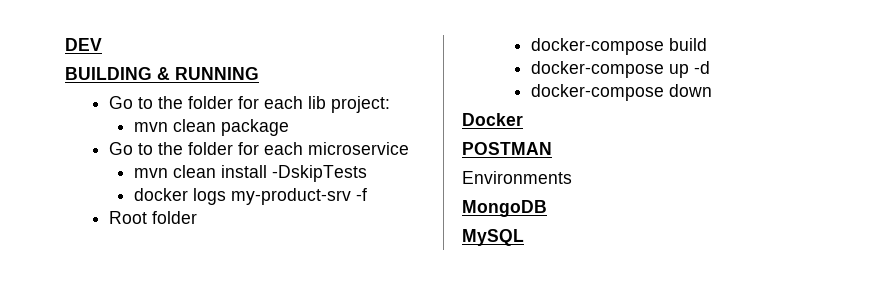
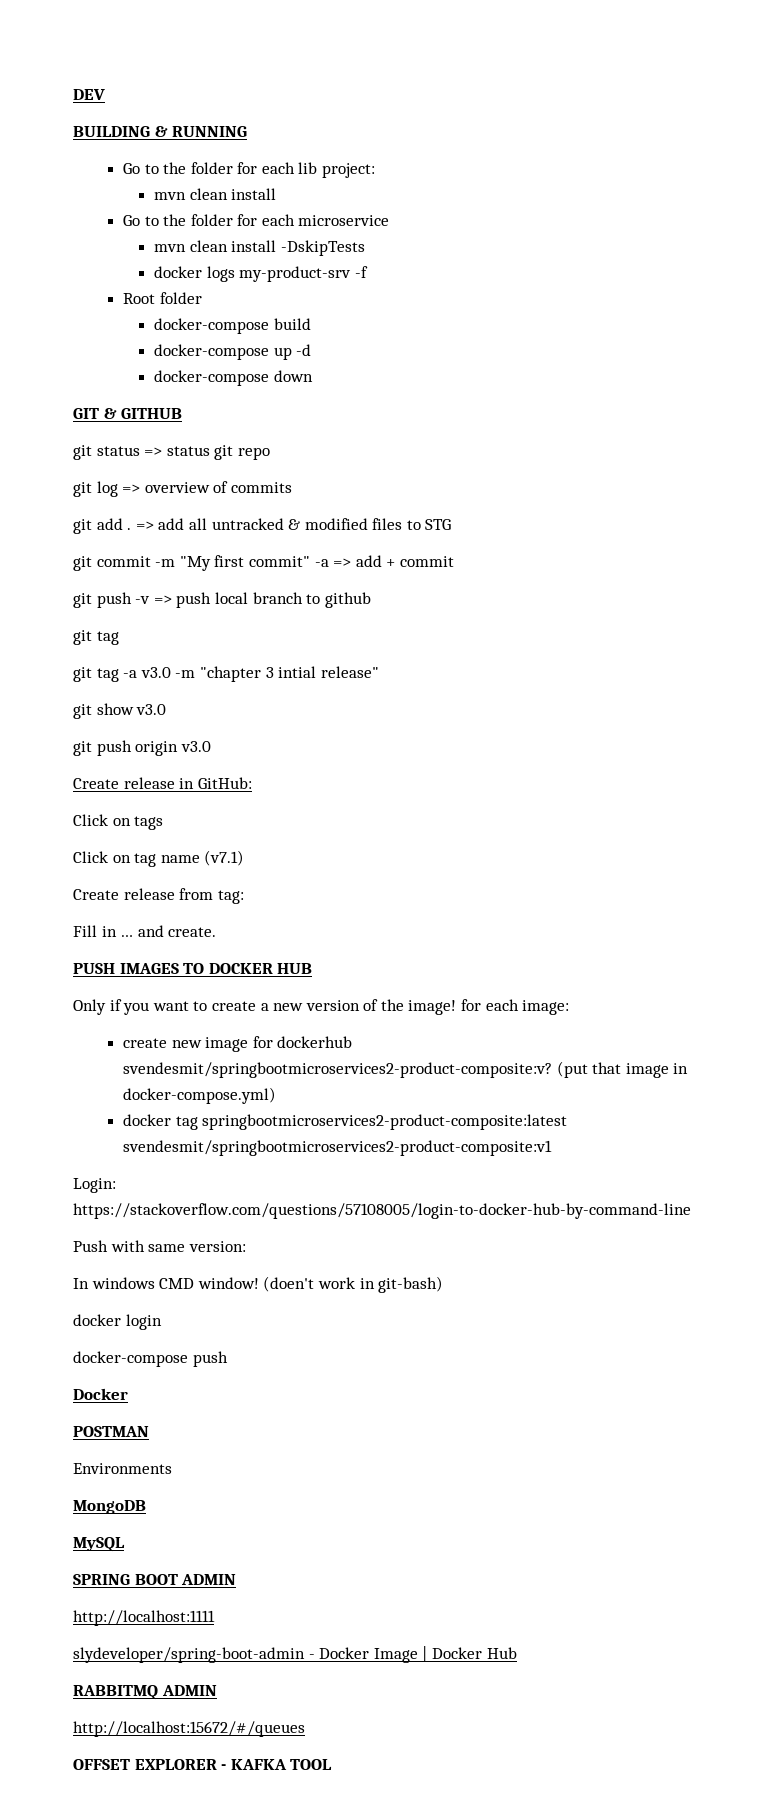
  Go to the folder for each lib project:
- mvn clean package
+ mvn clean install
+ GIT & GITHUB
+ git status => status git repo
+ git log => overview of commits
+ git add . => add all untracked & modified files to STG
+ git commit -m "My first commit" -a => add + commit
+ git push -v => push local branch to github
+ git tag
+ git tag -a v3.0 -m "chapter 3 intial release"
+ git show v3.0
+ git push origin v3.0
+ Create release in GitHub:
+ Click on tags
+ Click on tag name (v7.1)
+ Create release from tag:
+ Fill in … and create.
+ PUSH IMAGES TO DOCKER HUB
+ Only if you want to create a new version of the image! for each image:
+ create new image for dockerhub svendesmit/springbootmicroservices2-product-composite:v? (put that image in docker-compose.yml)
+ docker tag springbootmicroservices2-product-composite:latest svendesmit/springbootmicroservices2-product-composite:v1
+ Login: https://stackoverflow.com/questions/57108005/login-to-docker-hub-by-command-line
+ Push with same version:
+ In windows CMD window! (doen't work in git-bash)
+ docker login
+ docker-compose push
+ SPRING BOOT ADMIN
+ http://localhost:1111
+ slydeveloper/spring-boot-admin - Docker Image | Docker Hub
+ RABBITMQ ADMIN
+ http://localhost:15672/#/queues
+ OFFSET EXPLORER - KAFKA TOOL

